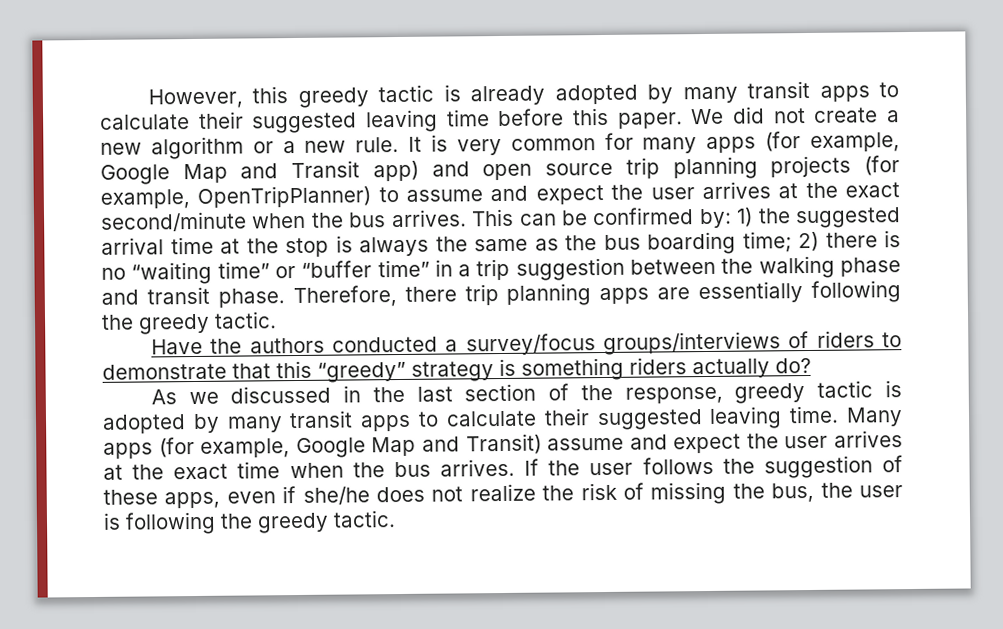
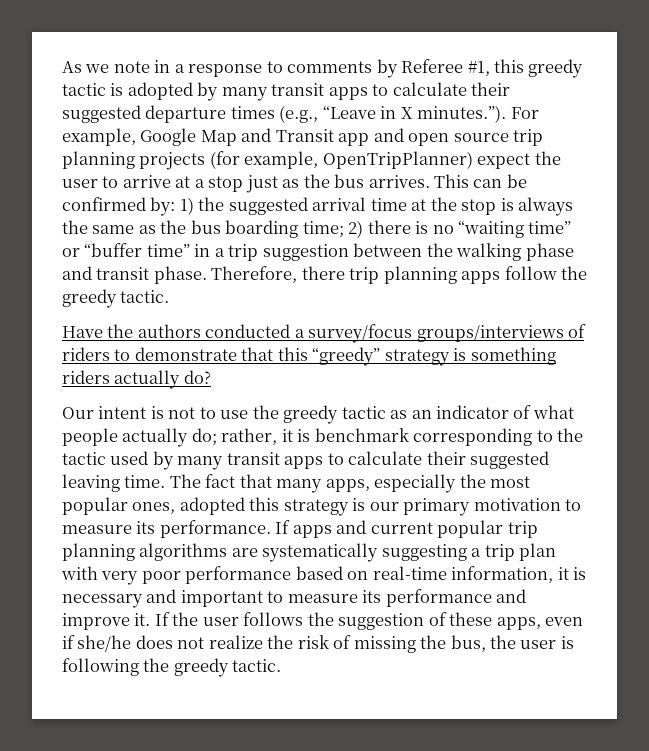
- However, this greedy tactic is already adopted by many transit apps to calculate their suggested leaving time before this paper. We did not create a new algorithm or a new rule. It is very common for many apps (for example, Google Map and Transit app) and open source trip planning projects (for example, OpenTripPlanner) to assume and expect the user arrives at the exact second/minute when the bus arrives.
+ As we note in a response to comments by Referee #1, this greedy tactic is adopted by many transit apps to calculate their suggested departure times (e.g., “Leave in X minutes.”). For example, Google Map and Transit app and open source trip planning projects (for example, OpenTripPlanner) expect the user to arrive at a stop just as the bus arrives.
- Therefore, there trip planning apps are essentially following the greedy tactic.
+ Therefore, there trip planning apps follow the greedy tactic.
- As we discussed in the last section of the response, greedy tactic is adopted by many transit apps to calculate their suggested leaving time.
+ Our intent is not to use the greedy tactic as an indicator of what people actually do; rather, it is benchmark corresponding to the tactic used by many transit apps to calculate their suggested leaving time.
- Many apps (for example, Google Map and Transit) assume and expect the user arrives at the exact time when the bus arrives.
+ The fact that many apps, especially the most popular ones, adopted this strategy is our primary motivation to measure its performance. If apps and current popular trip planning algorithms are systematically suggesting a trip plan with very poor performance based on real-time information, it is necessary and important to measure its performance and improve it.

